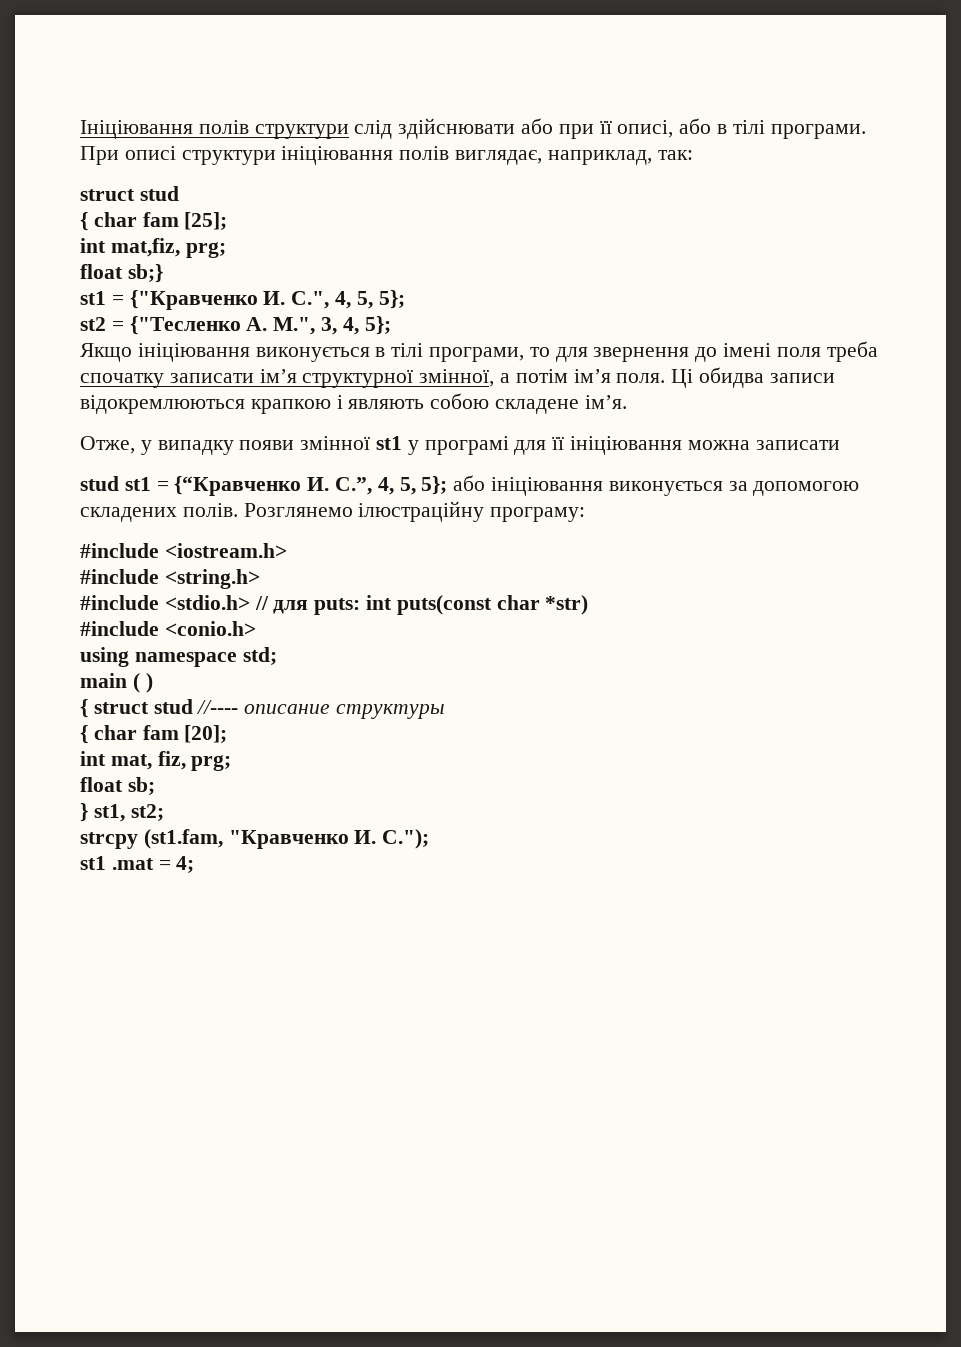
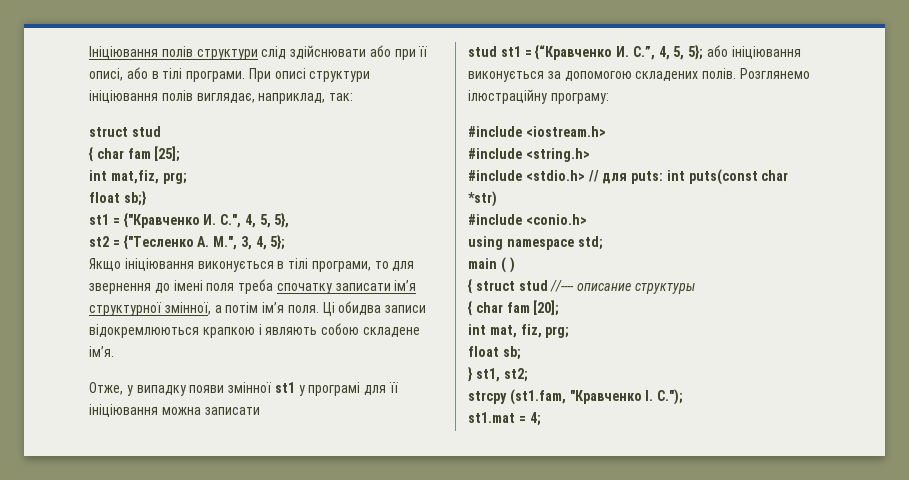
  float sb;}
- st1 = {"Кравченко И. С.", 4, 5, 5};
+ st1 = {"Кравченко И. С.", 4, 5, 5},
- strcpy (st1.fam, "Кравченко И. С.");
+ strcpy (st1.fam, "Кравченко I. С.");
- st1 .mat = 4;
+ st1.mat = 4;

